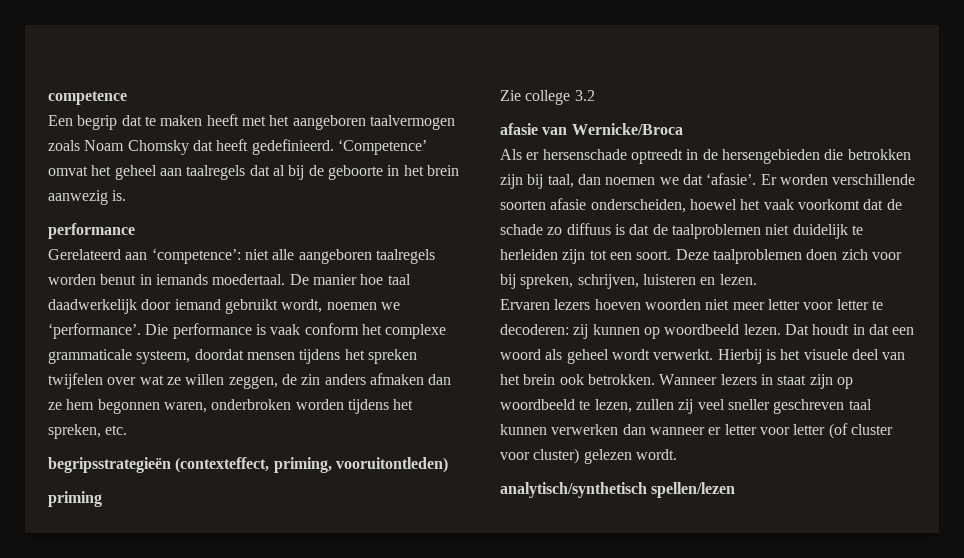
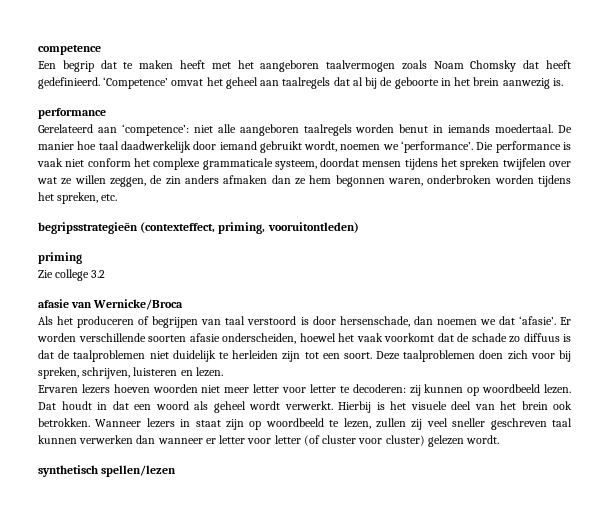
- Die performance is vaak conform het complexe grammaticale systeem, doordat mensen tijdens het spreken twijfelen over wat ze willen zeggen, de zin anders afmaken dan ze hem begonnen waren, onderbroken worden tijdens het spreken, etc.
+ Die performance is vaak niet conform het complexe grammaticale systeem, doordat mensen tijdens het spreken twijfelen over wat ze willen zeggen, de zin anders afmaken dan ze hem begonnen waren, onderbroken worden tijdens het spreken, etc.
- Als er hersenschade optreedt in de hersengebieden die betrokken zijn bij taal, dan noemen we dat ‘afasie’.
+ Als het produceren of begrijpen van taal verstoord is door hersenschade, dan noemen we dat ‘afasie’.
- analytisch/synthetisch spellen/lezen
+ synthetisch spellen/lezen

